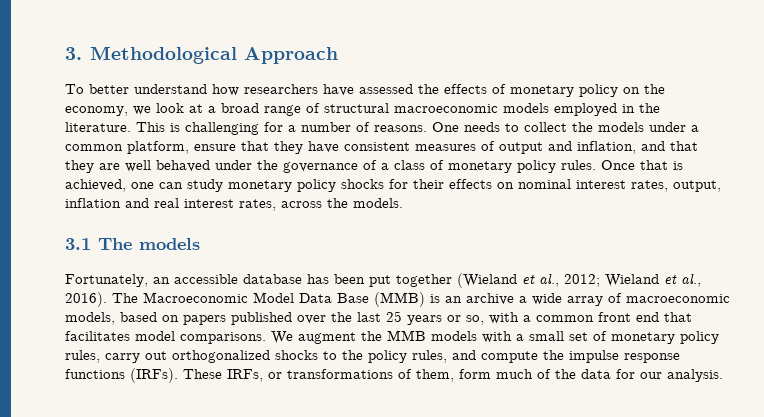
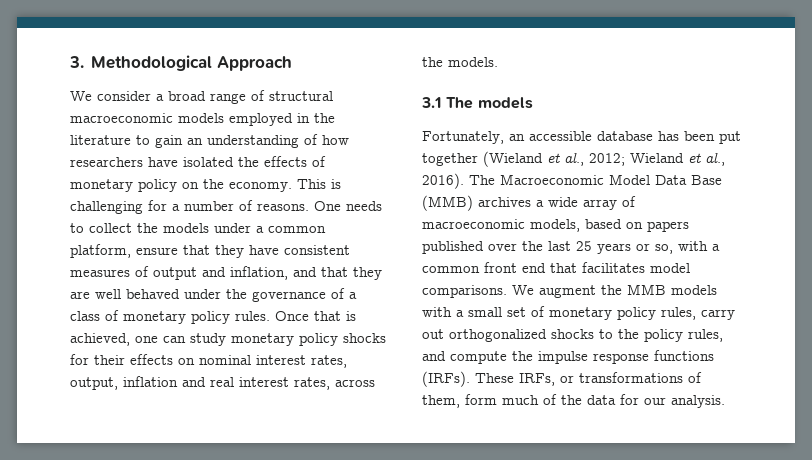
- To better understand how researchers have assessed the effects of monetary policy on the economy, we look at a broad range of structural macroeconomic models employed in the literature.
+ We consider a broad range of structural macroeconomic models employed in the literature to gain an understanding of how researchers have isolated the effects of monetary policy on the economy.
- The Macroeconomic Model Data Base (MMB) is an archive a wide array of macroeconomic models, based on papers published over the last 25 years or so, with a common front end that facilitates model comparisons.
+ The Macroeconomic Model Data Base (MMB) archives a wide array of macroeconomic models, based on papers published over the last 25 years or so, with a common front end that facilitates model comparisons.

